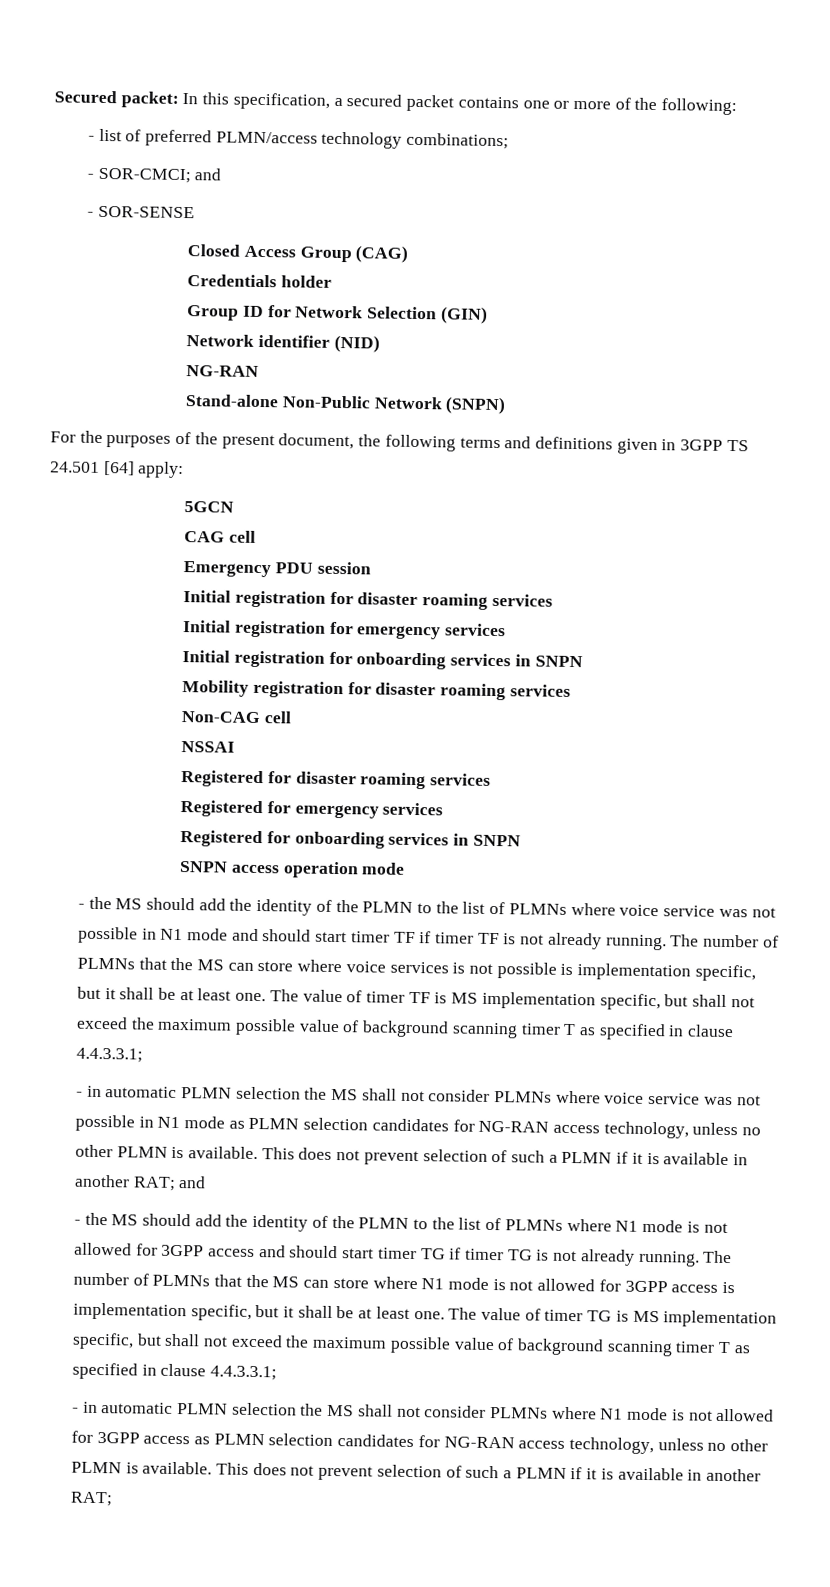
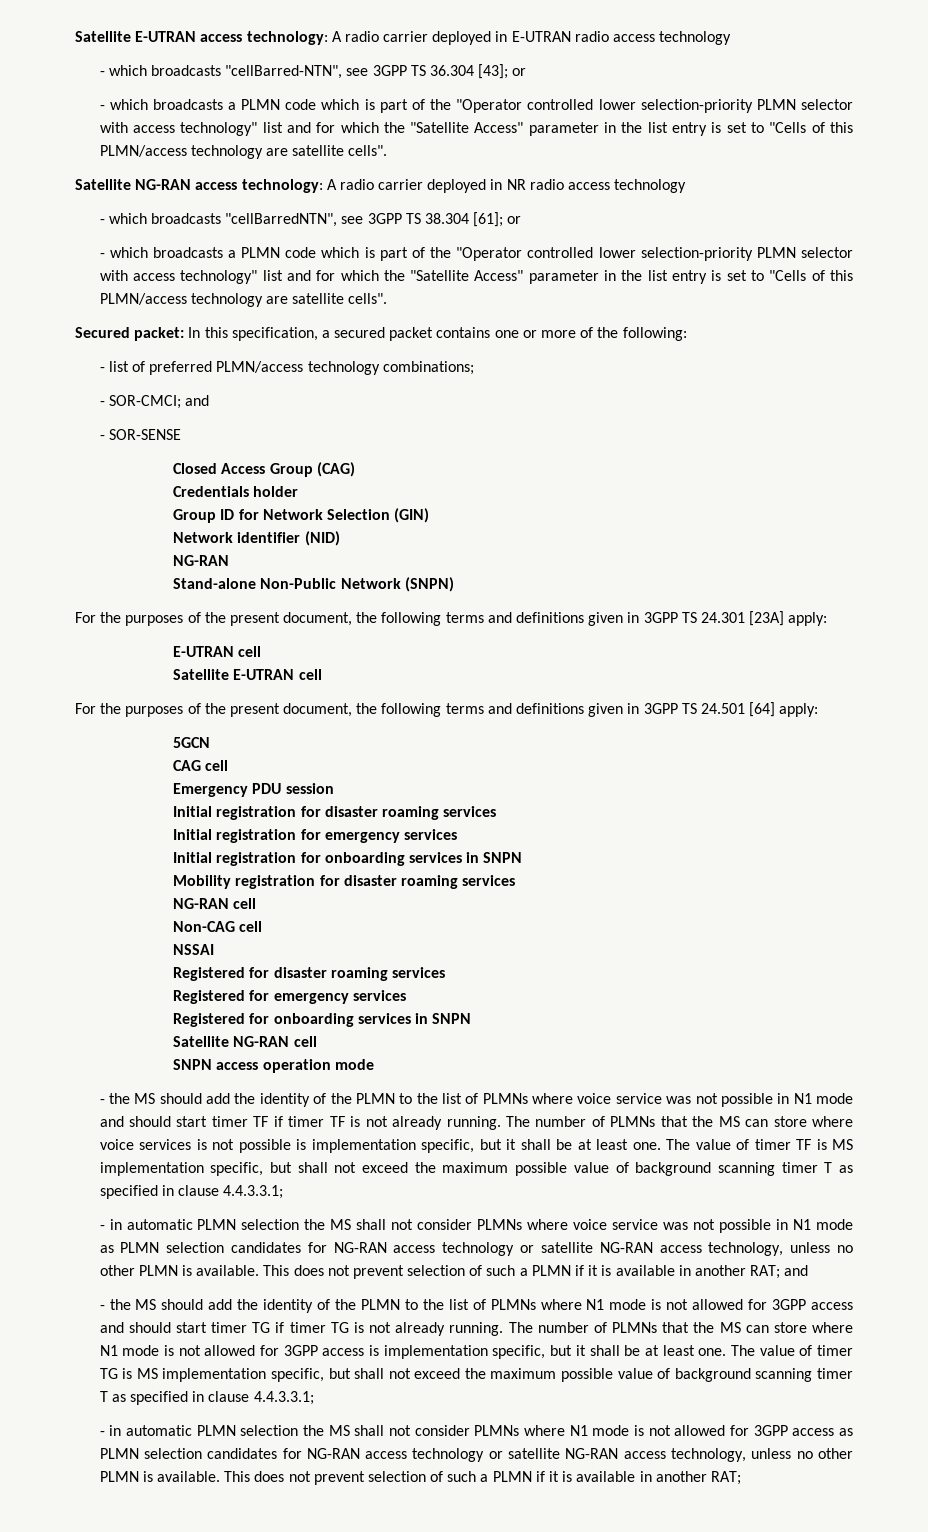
+ Satellite E-UTRAN access technology: A radio carrier deployed in E-UTRAN radio access technology
+ - which broadcasts "cellBarred-NTN", see 3GPP TS 36.304 [43]; or
+ - which broadcasts a PLMN code which is part of the "Operator controlled lower selection-priority PLMN selector with access technology" list and for which the "Satellite Access" parameter in the list entry is set to "Cells of this PLMN/access technology are satellite cells".
+ Satellite NG-RAN access technology: A radio carrier deployed in NR radio access technology
+ - which broadcasts "cellBarredNTN", see 3GPP TS 38.304 [61]; or
+ - which broadcasts a PLMN code which is part of the "Operator controlled lower selection-priority PLMN selector with access technology" list and for which the "Satellite Access" parameter in the list entry is set to "Cells of this PLMN/access technology are satellite cells".
+ For the purposes of the present document, the following terms and definitions given in 3GPP TS 24.301 [23A] apply:
+ E-UTRAN cell
+ Satellite E-UTRAN cell
  Mobility registration for disaster roaming services
+ NG-RAN cell
+ Satellite NG-RAN cell
- - in automatic PLMN selection the MS shall not consider PLMNs where voice service was not possible in N1 mode as PLMN selection candidates for NG-RAN access technology, unless no other PLMN is available.
+ - in automatic PLMN selection the MS shall not consider PLMNs where voice service was not possible in N1 mode as PLMN selection candidates for NG-RAN access technology or satellite NG-RAN access technology, unless no other PLMN is available.
- - in automatic PLMN selection the MS shall not consider PLMNs where N1 mode is not allowed for 3GPP access as PLMN selection candidates for NG-RAN access technology, unless no other PLMN is available.
+ - in automatic PLMN selection the MS shall not consider PLMNs where N1 mode is not allowed for 3GPP access as PLMN selection candidates for NG-RAN access technology or satellite NG-RAN access technology, unless no other PLMN is available.

